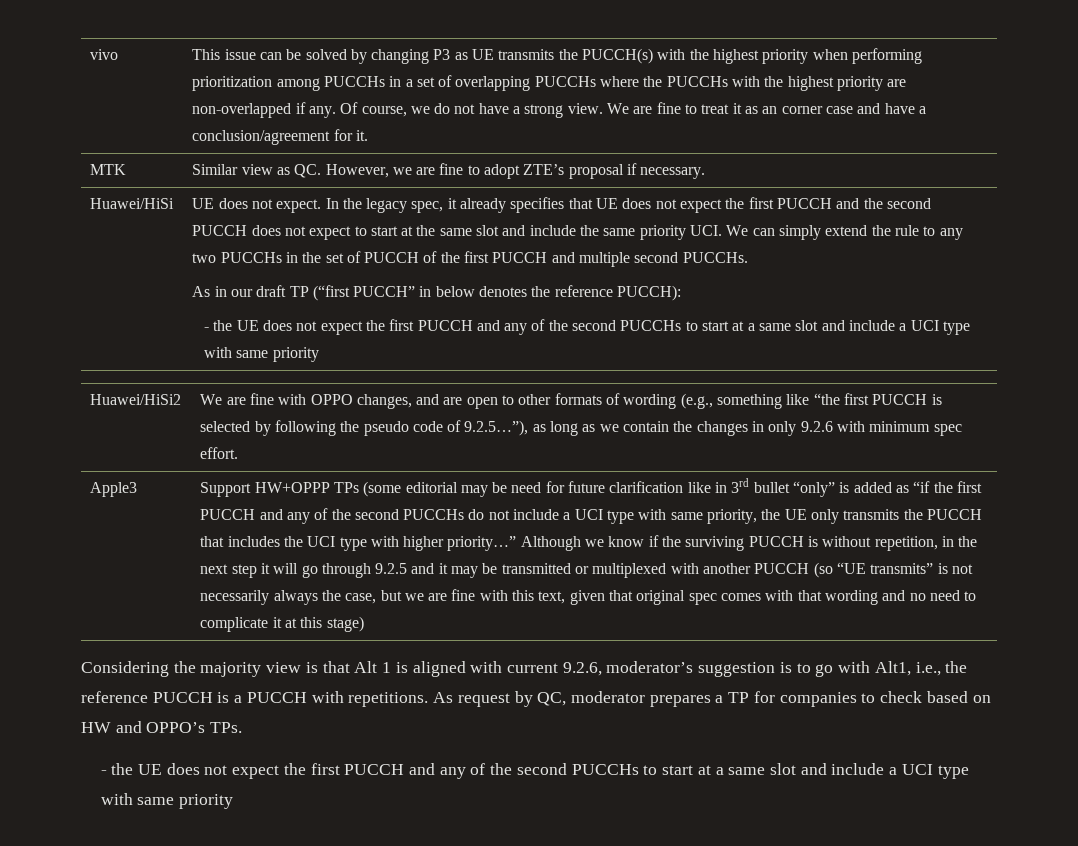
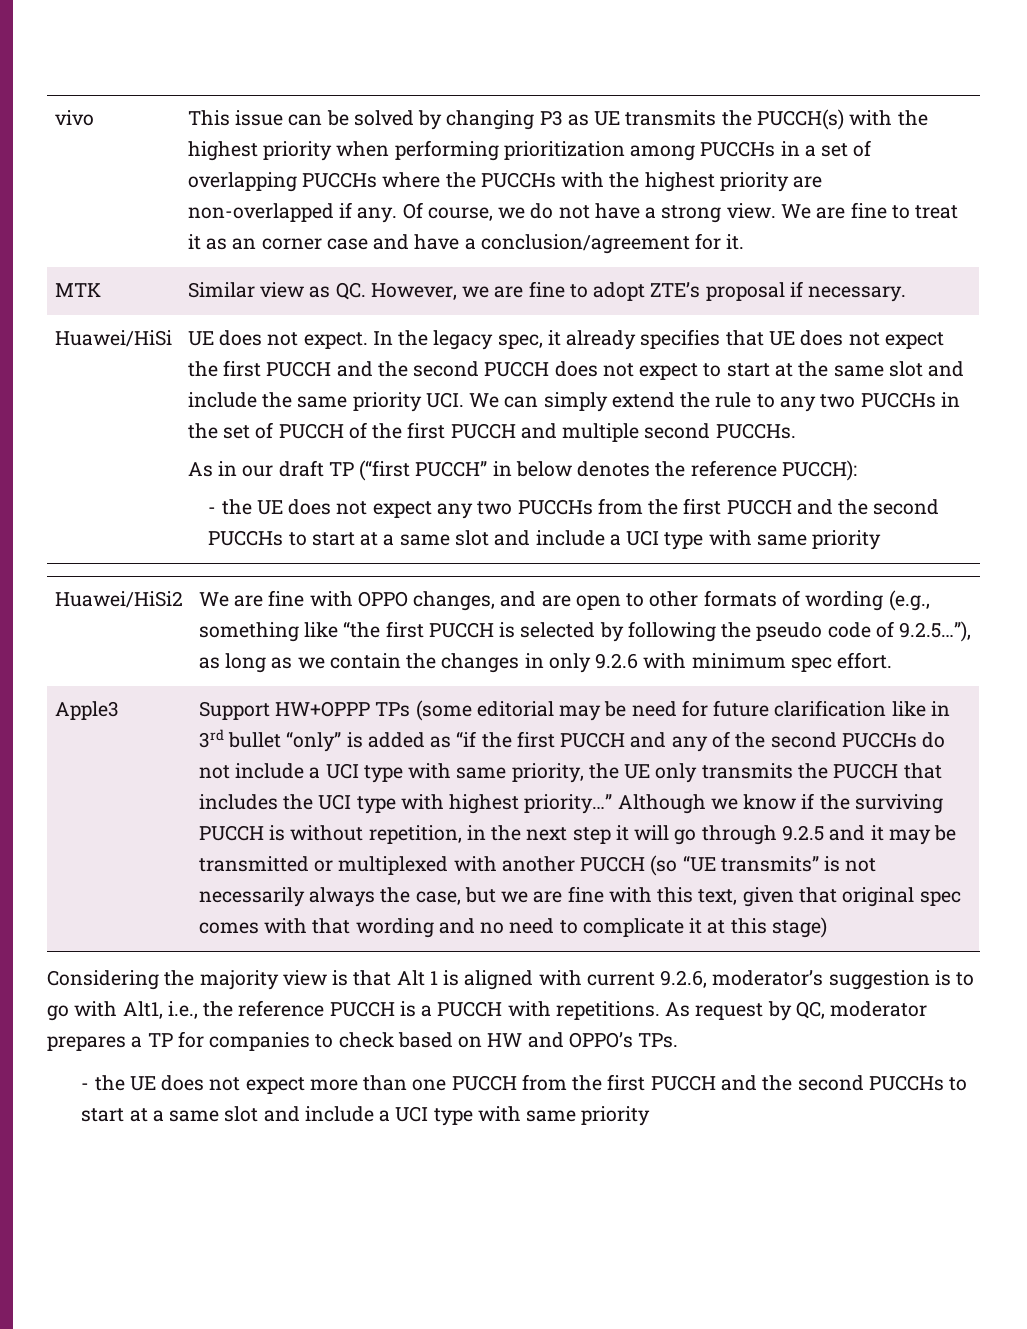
  As in our draft TP (“first PUCCH” in below denotes the reference PUCCH):
- - the UE does not expect the first PUCCH and any of the second PUCCHs to start at a same slot and include a UCI type with same priority
+ - the UE does not expect any two PUCCHs from the first PUCCH and the second PUCCHs to start at a same slot and include a UCI type with same priority
- Support HW+OPPP TPs (some editorial may be need for future clarification like in 3rd bullet “only” is added as “if the first PUCCH and any of the second PUCCHs do not include a UCI type with same priority, the UE only transmits the PUCCH that includes the UCI type with higher priority…”
+ Support HW+OPPP TPs (some editorial may be need for future clarification like in 3rd bullet “only” is added as “if the first PUCCH and any of the second PUCCHs do not include a UCI type with same priority, the UE only transmits the PUCCH that includes the UCI type with highest priority…”
  As request by QC, moderator prepares a TP for companies to check based on HW and OPPO’s TPs.
- - the UE does not expect the first PUCCH and any of the second PUCCHs to start at a same slot and include a UCI type with same priority
+ - the UE does not expect more than one PUCCH from the first PUCCH and the second PUCCHs to start at a same slot and include a UCI type with same priority

